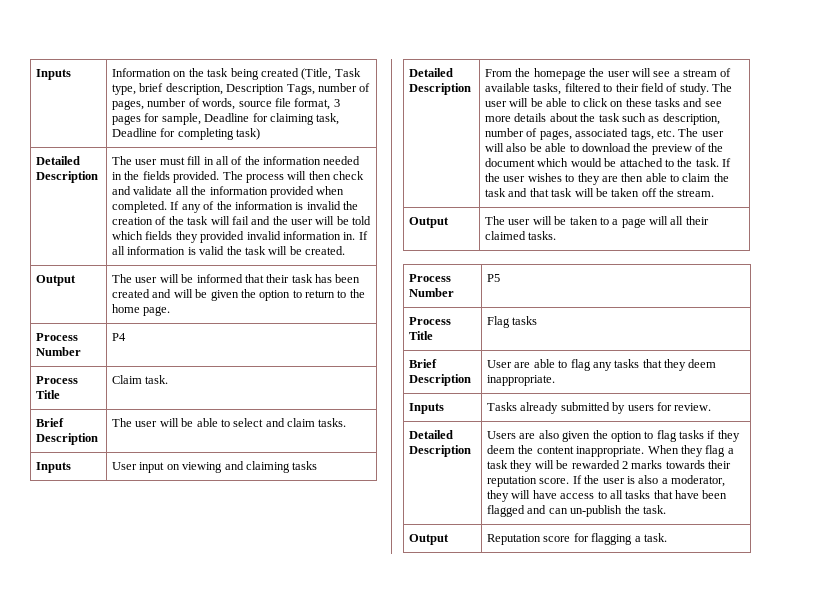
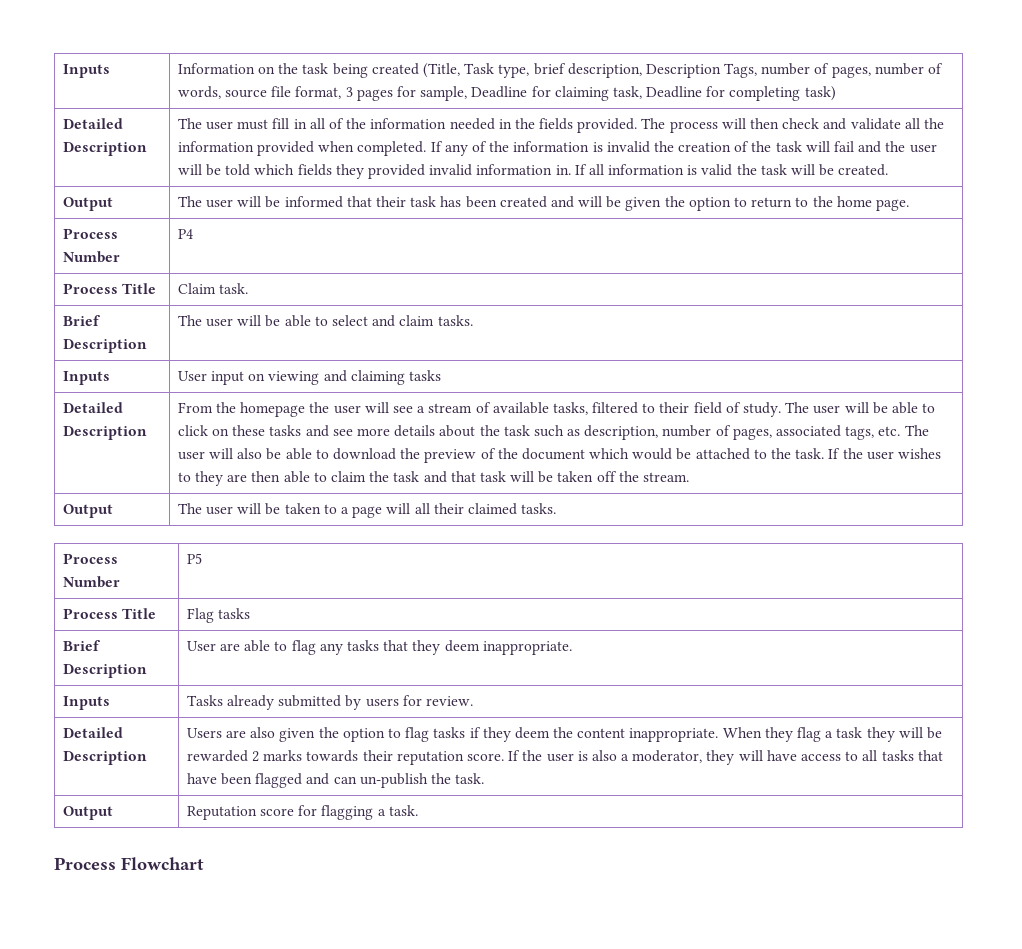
+ Process Flowchart

